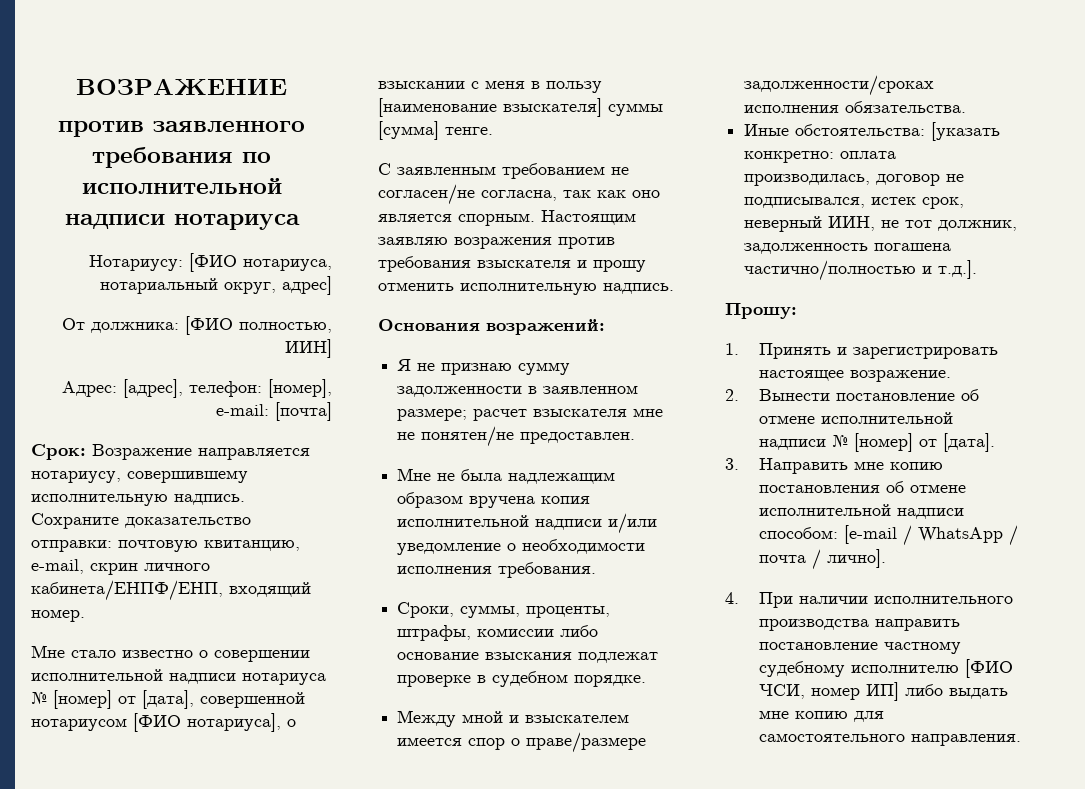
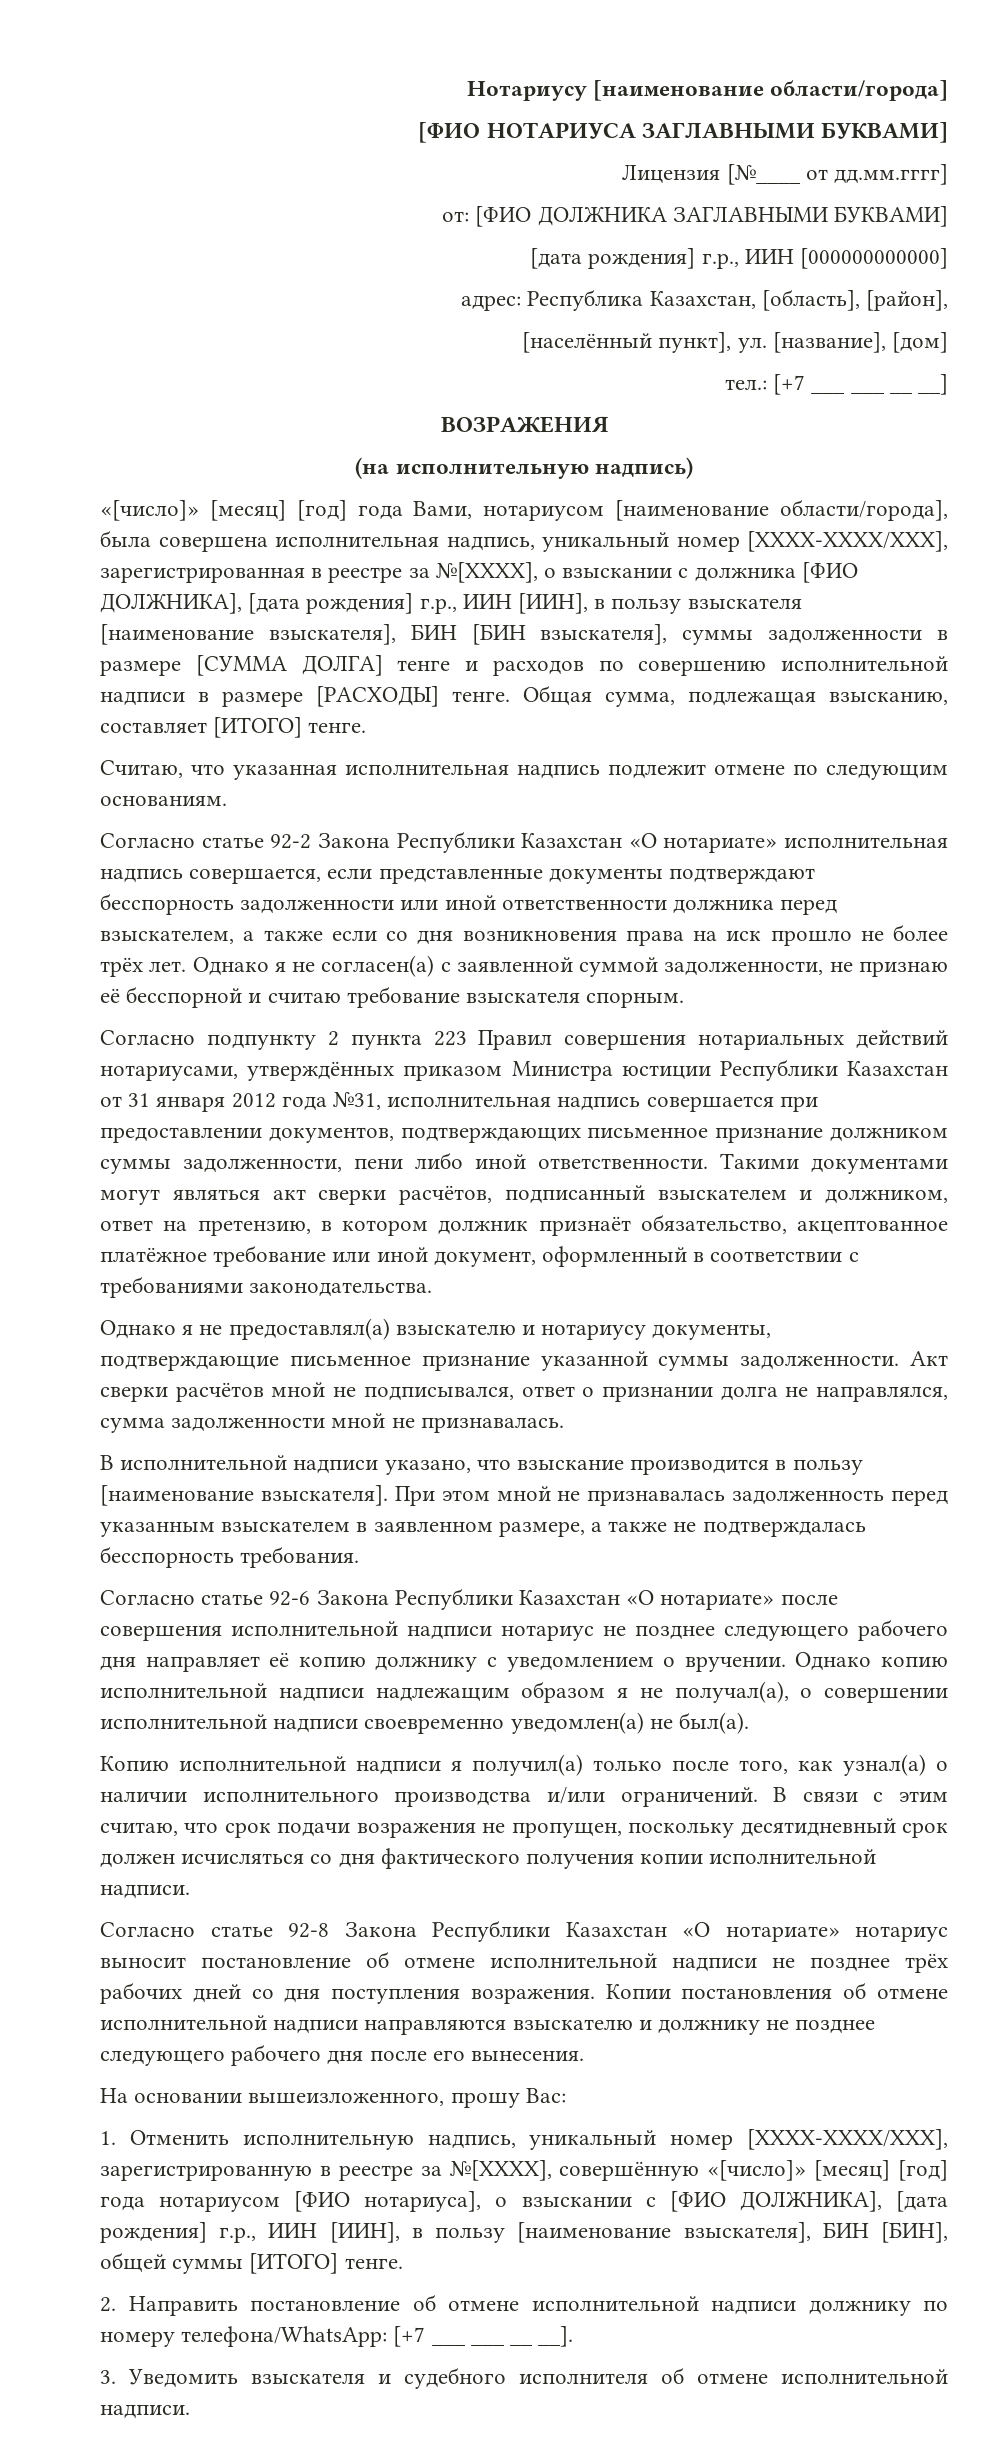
- ВОЗРАЖЕНИЕ
- против заявленного требования по исполнительной надписи нотариуса
- Нотариусу: [ФИО нотариуса, нотариальный округ, адрес]
- От должника: [ФИО полностью, ИИН]
- Адрес: [адрес], телефон: [номер], e-mail: [почта]
- Срок: Возражение направляется нотариусу, совершившему исполнительную надпись. Сохраните доказательство отправки: почтовую квитанцию, e-mail, скрин личного кабинета/ЕНПФ/ЕНП, входящий номер.
- Мне стало известно о совершении исполнительной надписи нотариуса № [номер] от [дата], совершенной нотариусом [ФИО нотариуса], о взыскании с меня в пользу [наименование взыскателя] суммы [сумма] тенге.
- С заявленным требованием не согласен/не согласна, так как оно является спорным. Настоящим заявляю возражения против требования взыскателя и прошу отменить исполнительную надпись.
- Основания возражений:
- Я не признаю сумму задолженности в заявленном размере; расчет взыскателя мне не понятен/не предоставлен.
- Мне не была надлежащим образом вручена копия исполнительной надписи и/или уведомление о необходимости исполнения требования.
- Сроки, суммы, проценты, штрафы, комиссии либо основание взыскания подлежат проверке в судебном порядке.
- Между мной и взыскателем имеется спор о праве/размере задолженности/сроках исполнения обязательства.
- Иные обстоятельства: [указать конкретно: оплата производилась, договор не подписывался, истек срок, неверный ИИН, не тот должник, задолженность погашена частично/полностью и т.д.].
- Прошу:
- 1. Принять и зарегистрировать настоящее возражение.
- 2. Вынести постановление об отмене исполнительной надписи № [номер] от [дата].
- 3. Направить мне копию постановления об отмене исполнительной надписи способом: [e-mail / WhatsApp / почта / лично].
- 4. При наличии исполнительного производства направить постановление частному судебному исполнителю [ФИО ЧСИ, номер ИП] либо выдать мне копию для самостоятельного направления.
+ Нотариусу [наименование области/города]
+ [ФИО НОТАРИУСА ЗАГЛАВНЫМИ БУКВАМИ]
+ Лицензия [№____ от дд.мм.гггг]
+ от: [ФИО ДОЛЖНИКА ЗАГЛАВНЫМИ БУКВАМИ]
+ [дата рождения] г.р., ИИН [000000000000]
+ адрес: Республика Казахстан, [область], [район],
+ [населённый пункт], ул. [название], [дом]
+ тел.: [+7 ___ ___ __ __]
+ ВОЗРАЖЕНИЯ
+ (на исполнительную надпись)
+ «[число]» [месяц] [год] года Вами, нотариусом [наименование области/города], была совершена исполнительная надпись, уникальный номер [XXXX-XXXX/XXX], зарегистрированная в реестре за №[XXXX], о взыскании с должника [ФИО ДОЛЖНИКА], [дата рождения] г.р., ИИН [ИИН], в пользу взыскателя [наименование взыскателя], БИН [БИН взыскателя], суммы задолженности в размере [СУММА ДОЛГА] тенге и расходов по совершению исполнительной надписи в размере [РАСХОДЫ] тенге. Общая сумма, подлежащая взысканию, составляет [ИТОГО] тенге.
+ Считаю, что указанная исполнительная надпись подлежит отмене по следующим основаниям.
+ Согласно статье 92-2 Закона Республики Казахстан «О нотариате» исполнительная надпись совершается, если представленные документы подтверждают бесспорность задолженности или иной ответственности должника перед взыскателем, а также если со дня возникновения права на иск прошло не более трёх лет. Однако я не согласен(а) с заявленной суммой задолженности, не признаю её бесспорной и считаю требование взыскателя спорным.
+ Согласно подпункту 2 пункта 223 Правил совершения нотариальных действий нотариусами, утверждённых приказом Министра юстиции Республики Казахстан от 31 января 2012 года №31, исполнительная надпись совершается при предоставлении документов, подтверждающих письменное признание должником суммы задолженности, пени либо иной ответственности. Такими документами могут являться акт сверки расчётов, подписанный взыскателем и должником, ответ на претензию, в котором должник признаёт обязательство, акцептованное платёжное требование или иной документ, оформленный в соответствии с требованиями законодательства.
+ Однако я не предоставлял(а) взыскателю и нотариусу документы, подтверждающие письменное признание указанной суммы задолженности. Акт сверки расчётов мной не подписывался, ответ о признании долга не направлялся, сумма задолженности мной не признавалась.
+ В исполнительной надписи указано, что взыскание производится в пользу [наименование взыскателя]. При этом мной не признавалась задолженность перед указанным взыскателем в заявленном размере, а также не подтверждалась бесспорность требования.
+ Согласно статье 92-6 Закона Республики Казахстан «О нотариате» после совершения исполнительной надписи нотариус не позднее следующего рабочего дня направляет её копию должнику с уведомлением о вручении. Однако копию исполнительной надписи надлежащим образом я не получал(а), о совершении исполнительной надписи своевременно уведомлен(а) не был(а).
+ Копию исполнительной надписи я получил(а) только после того, как узнал(а) о наличии исполнительного производства и/или ограничений. В связи с этим считаю, что срок подачи возражения не пропущен, поскольку десятидневный срок должен исчисляться со дня фактического получения копии исполнительной надписи.
+ Согласно статье 92-8 Закона Республики Казахстан «О нотариате» нотариус выносит постановление об отмене исполнительной надписи не позднее трёх рабочих дней со дня поступления возражения. Копии постановления об отмене исполнительной надписи направляются взыскателю и должнику не позднее следующего рабочего дня после его вынесения.
+ На основании вышеизложенного, прошу Вас:
+ 1. Отменить исполнительную надпись, уникальный номер [XXXX-XXXX/XXX], зарегистрированную в реестре за №[XXXX], совершённую «[число]» [месяц] [год] года нотариусом [ФИО нотариуса], о взыскании с [ФИО ДОЛЖНИКА], [дата рождения] г.р., ИИН [ИИН], в пользу [наименование взыскателя], БИН [БИН], общей суммы [ИТОГО] тенге.
+ 2. Направить постановление об отмене исполнительной надписи должнику по номеру телефона/WhatsApp: [+7 ___ ___ __ __].
+ 3. Уведомить взыскателя и судебного исполнителя об отмене исполнительной надписи.

